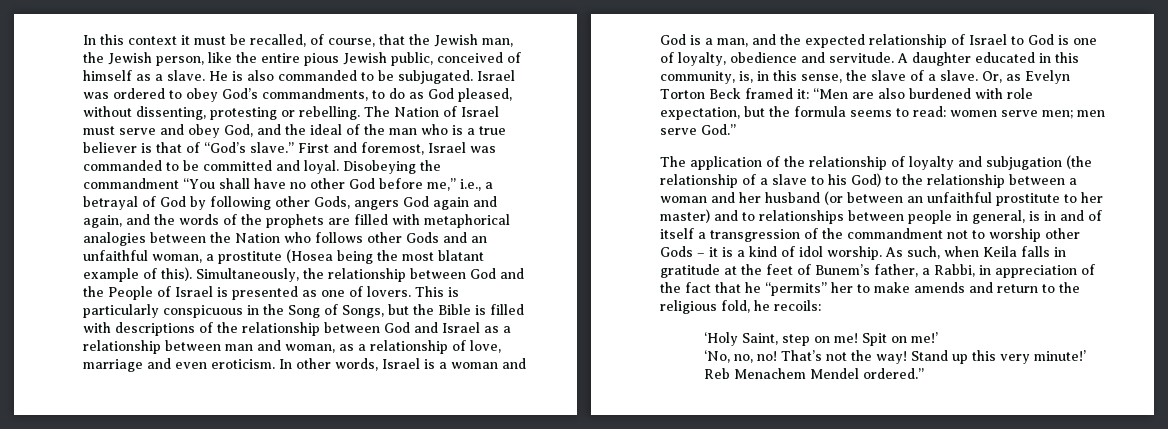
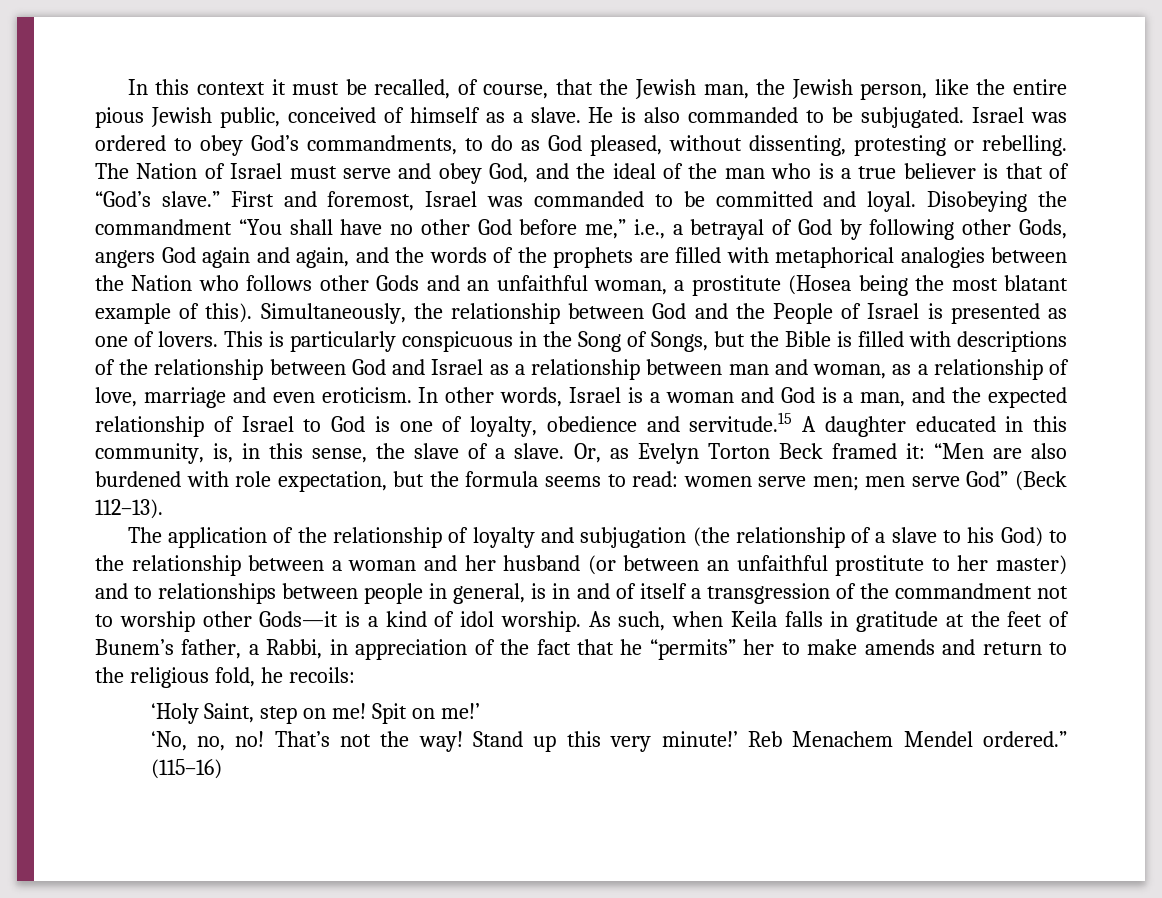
- In other words, Israel is a woman and God is a man, and the expected relationship of Israel to God is one of loyalty, obedience and servitude. A daughter educated in this community, is, in this sense, the slave of a slave.
+ In other words, Israel is a woman and God is a man, and the expected relationship of Israel to God is one of loyalty, obedience and servitude.15 A daughter educated in this community, is, in this sense, the slave of a slave.
- Or, as Evelyn Torton Beck framed it: “Men are also burdened with role expectation, but the formula seems to read: women serve men; men serve God.”
+ Or, as Evelyn Torton Beck framed it: “Men are also burdened with role expectation, but the formula seems to read: women serve men; men serve God” (Beck 112–13).
- The application of the relationship of loyalty and subjugation (the relationship of a slave to his God) to the relationship between a woman and her husband (or between an unfaithful prostitute to her master) and to relationships between people in general, is in and of itself a transgression of the commandment not to worship other Gods – it is a kind of idol worship.
+ The application of the relationship of loyalty and subjugation (the relationship of a slave to his God) to the relationship between a woman and her husband (or between an unfaithful prostitute to her master) and to relationships between people in general, is in and of itself a transgression of the commandment not to worship other Gods—it is a kind of idol worship.
+ (115–16)

